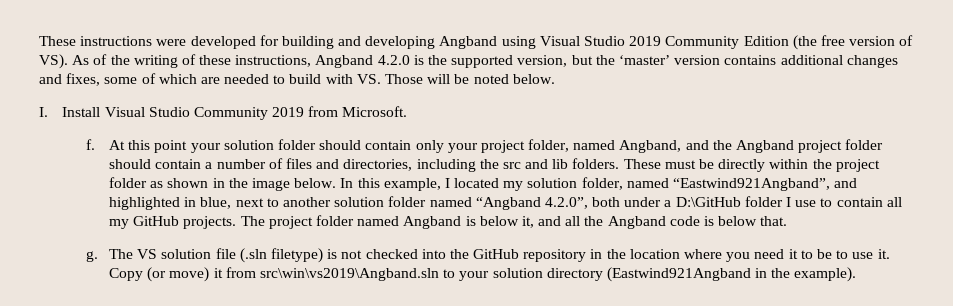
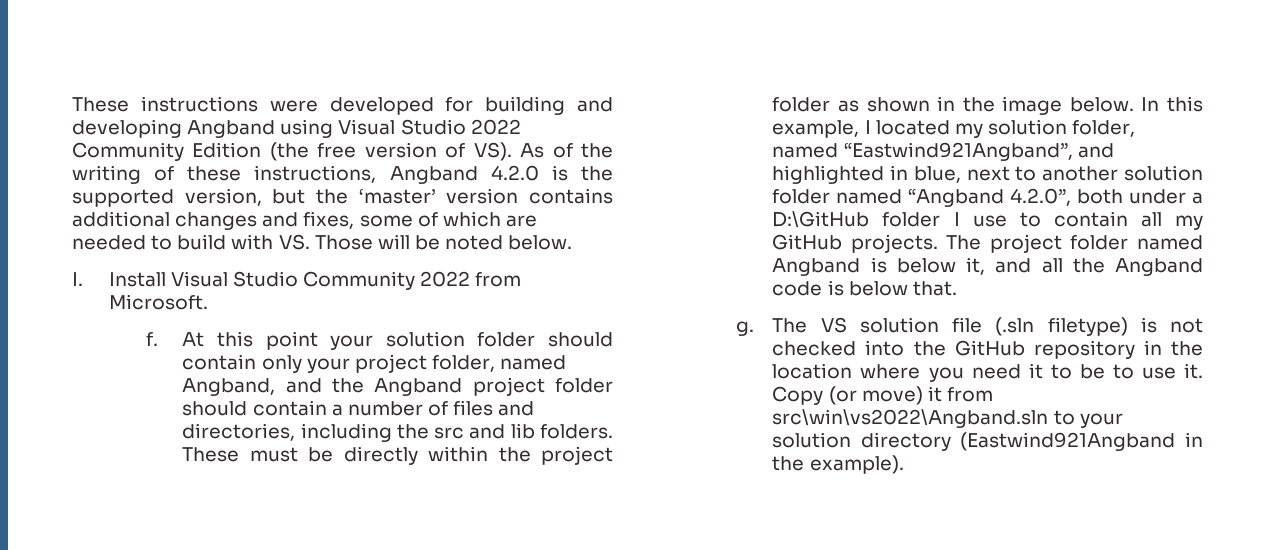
- These instructions were developed for building and developing Angband using Visual Studio 2019 Community Edition (the free version of VS). As of the writing of these instructions, Angband 4.2.0 is the supported version, but the ‘master’ version contains additional changes and fixes, some of which are needed to build with VS. Those will be noted below.
+ These instructions were developed for building and developing Angband using Visual Studio 2022 Community Edition (the free version of VS). As of the writing of these instructions, Angband 4.2.0 is the supported version, but the ‘master’ version contains additional changes and fixes, some of which are needed to build with VS. Those will be noted below.
- I. Install Visual Studio Community 2019 from Microsoft.
+ I. Install Visual Studio Community 2022 from Microsoft.
- Copy (or move) it from src\win\vs2019\Angband.sln to your solution directory (Eastwind921Angband in the example).
+ Copy (or move) it from src\win\vs2022\Angband.sln to your solution directory (Eastwind921Angband in the example).

